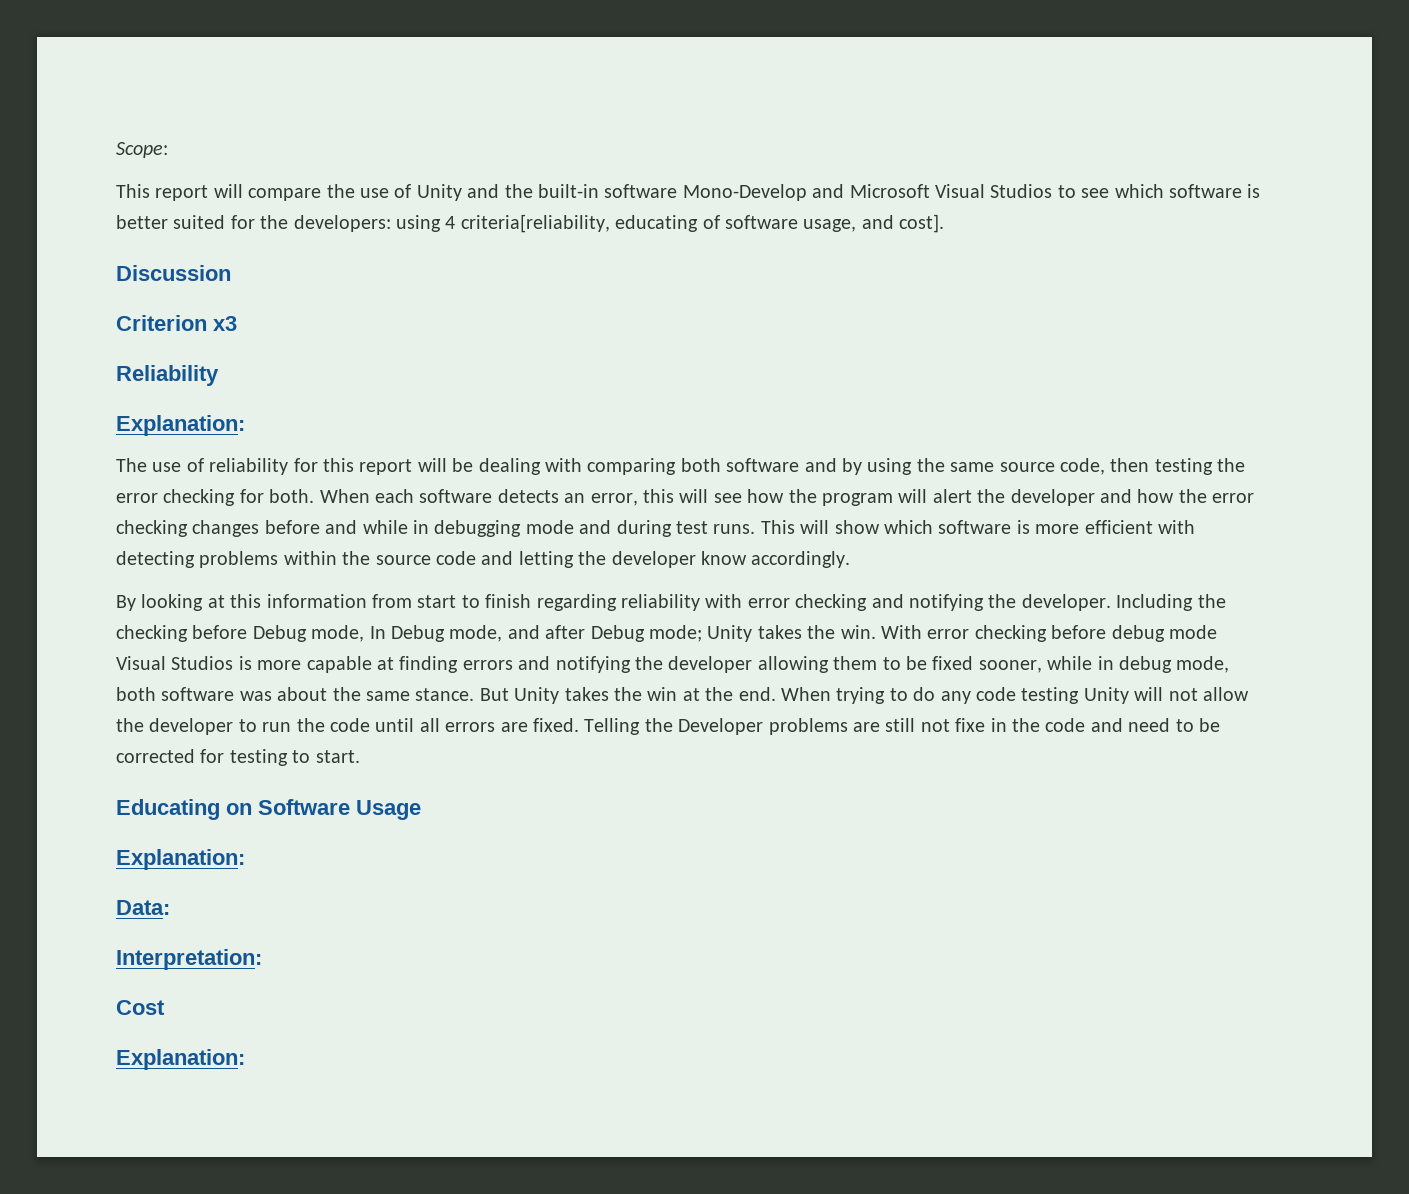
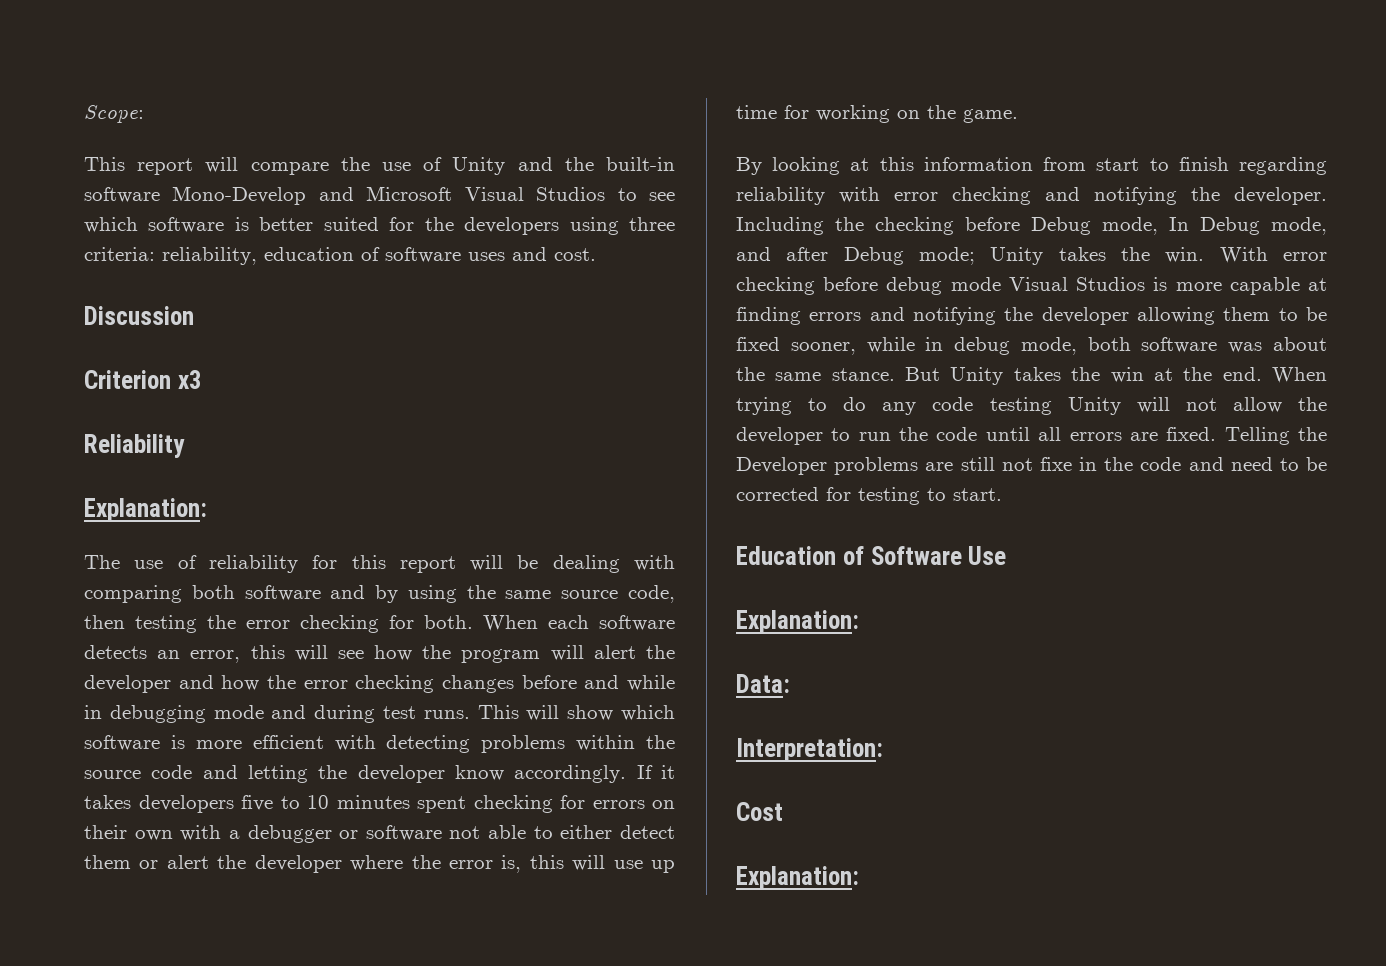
- This report will compare the use of Unity and the built-in software Mono-Develop and Microsoft Visual Studios to see which software is better suited for the developers: using 4 criteria[reliability, educating of software usage, and cost].
+ This report will compare the use of Unity and the built-in software Mono-Develop and Microsoft Visual Studios to see which software is better suited for the developers using three criteria: reliability, education of software uses and cost.
+ If it takes developers five to 10 minutes spent checking for errors on their own with a debugger or software not able to either detect them or alert the developer where the error is, this will use up time for working on the game.
- Educating on Software Usage
+ Education of Software Use

